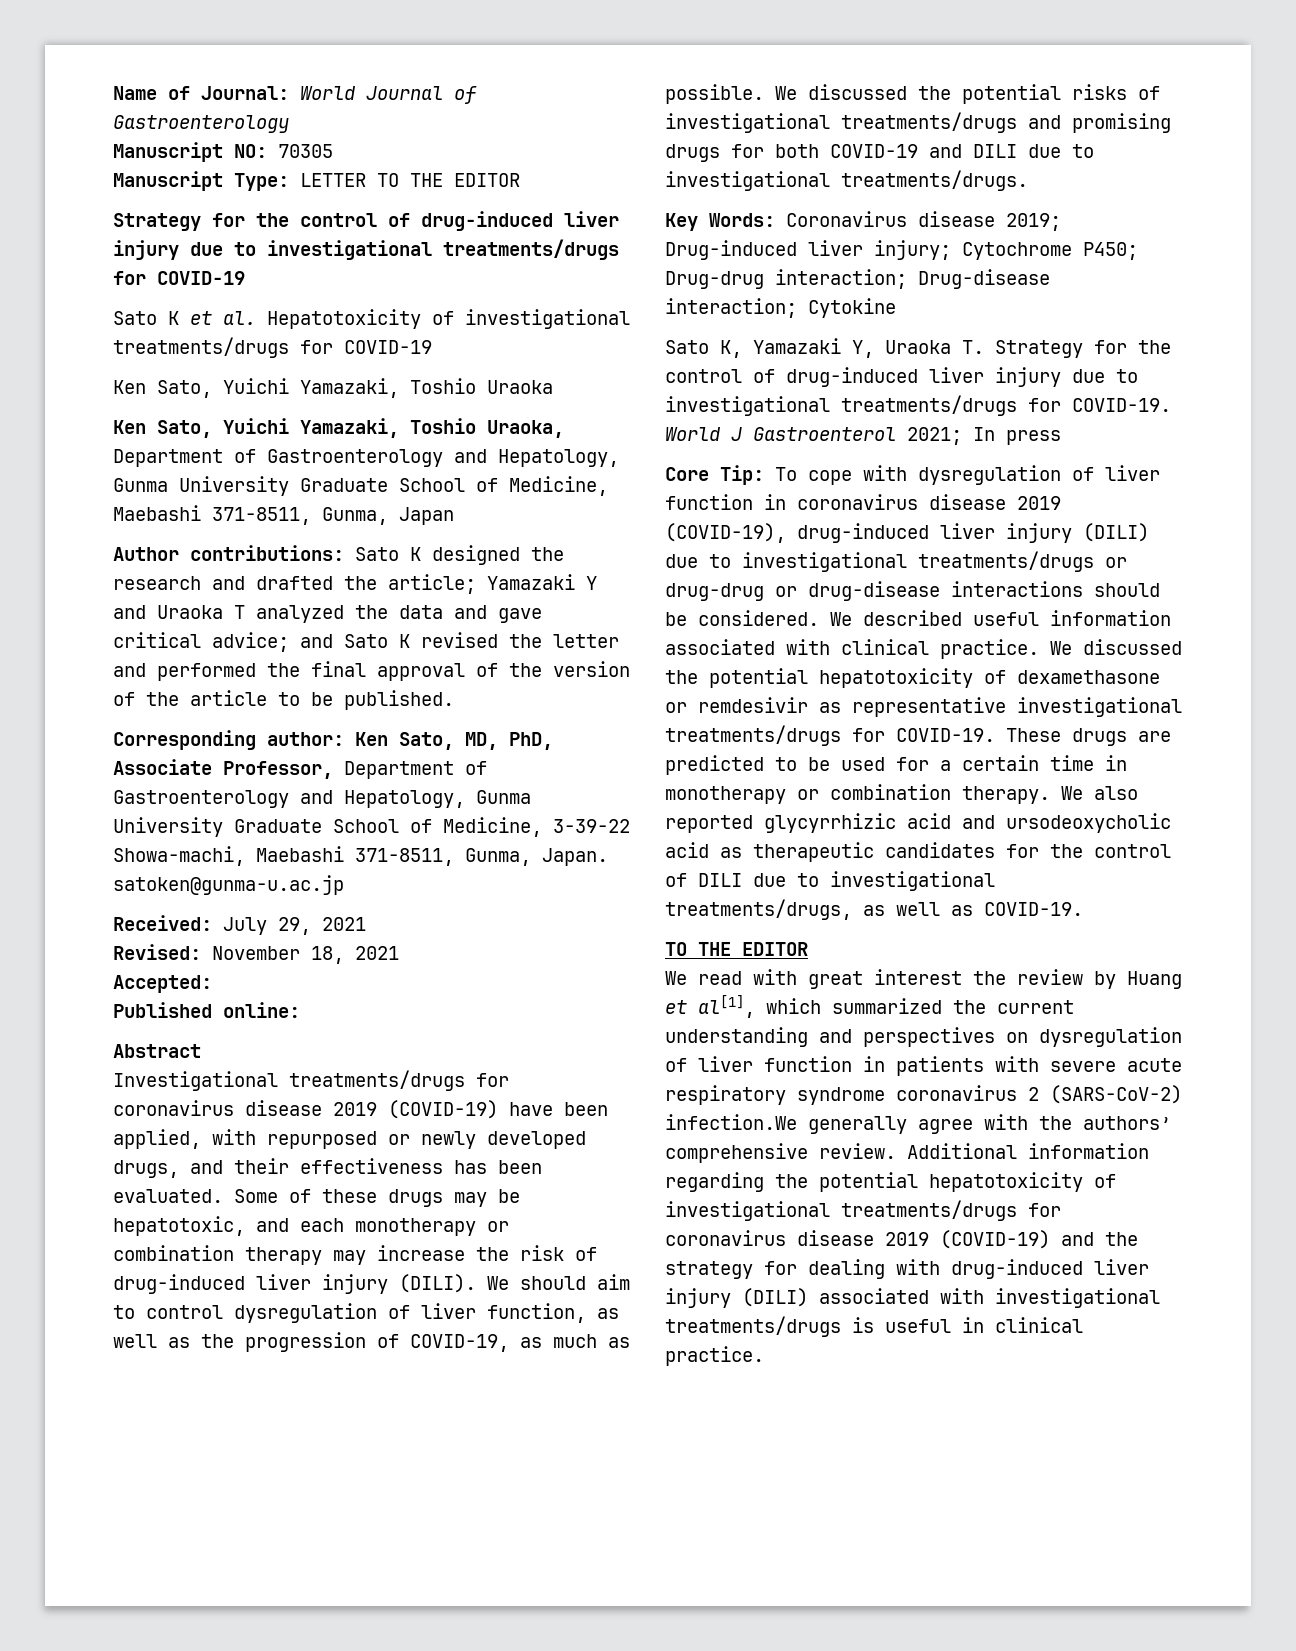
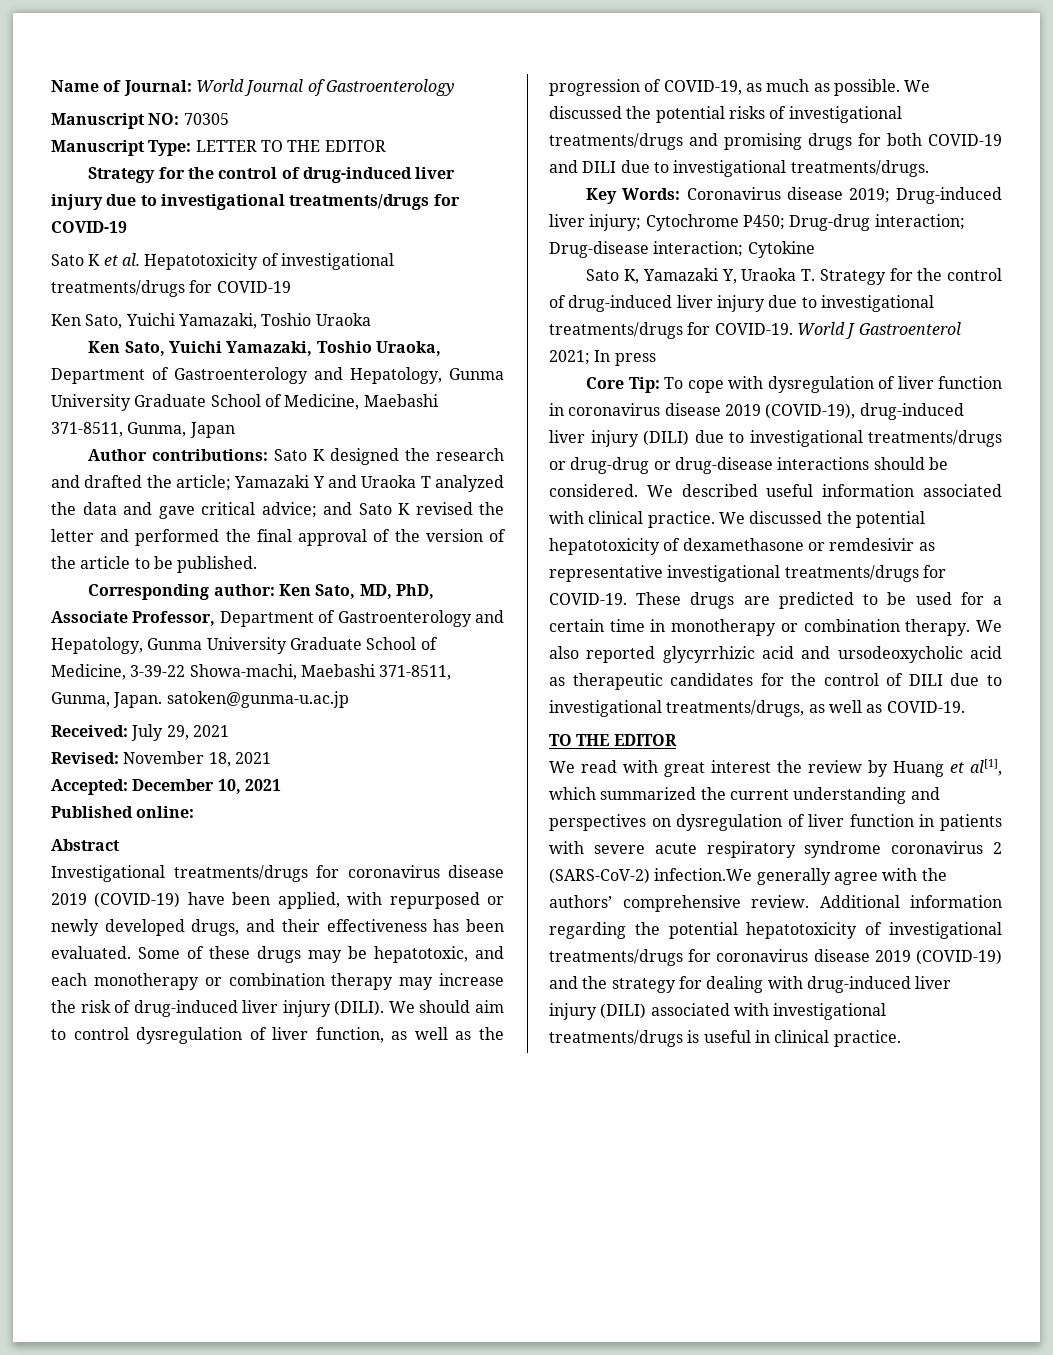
- Accepted:
+ Accepted: December 10, 2021

